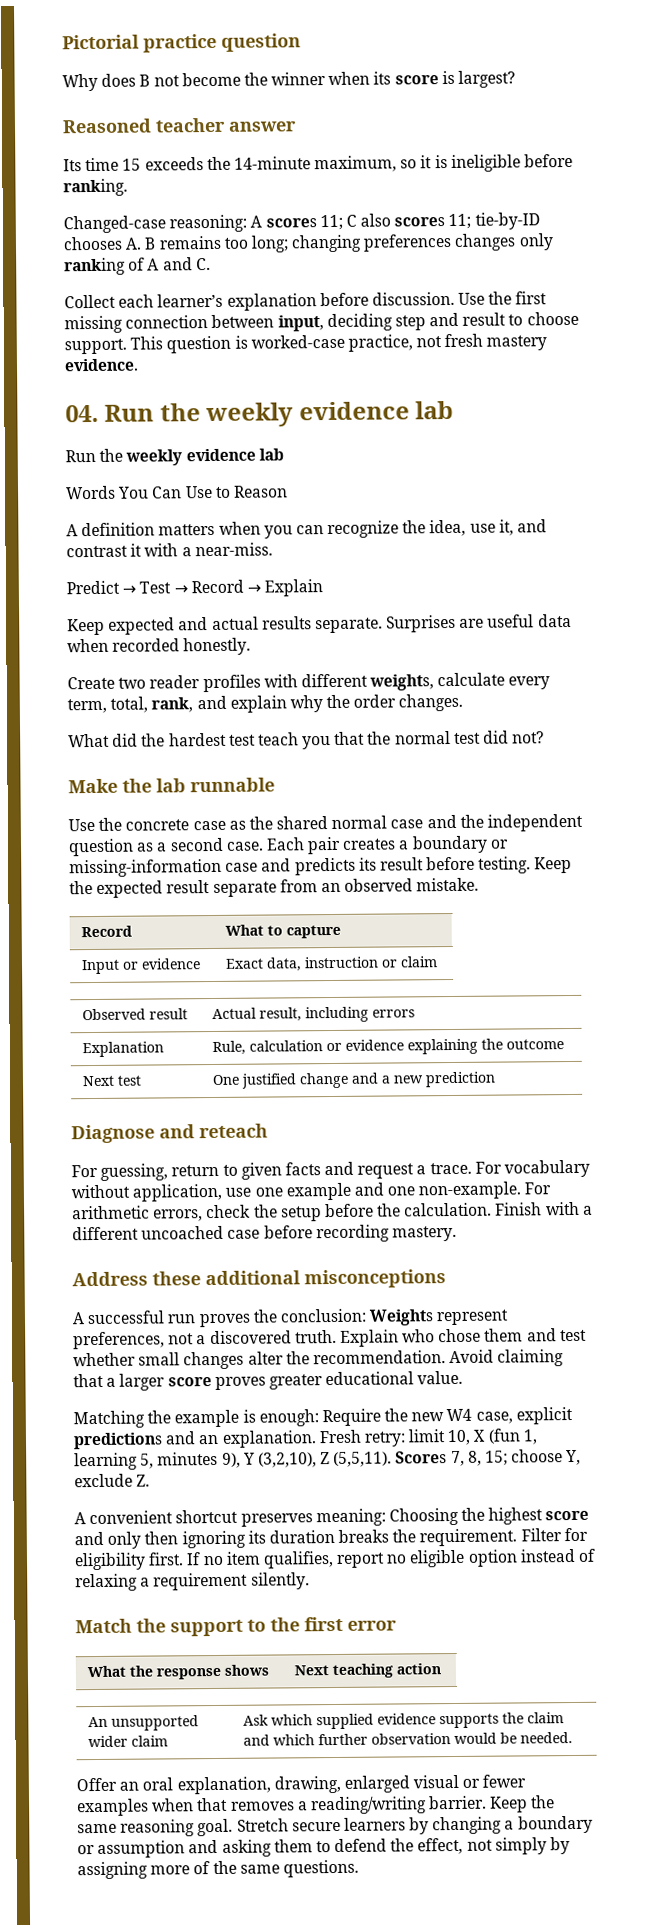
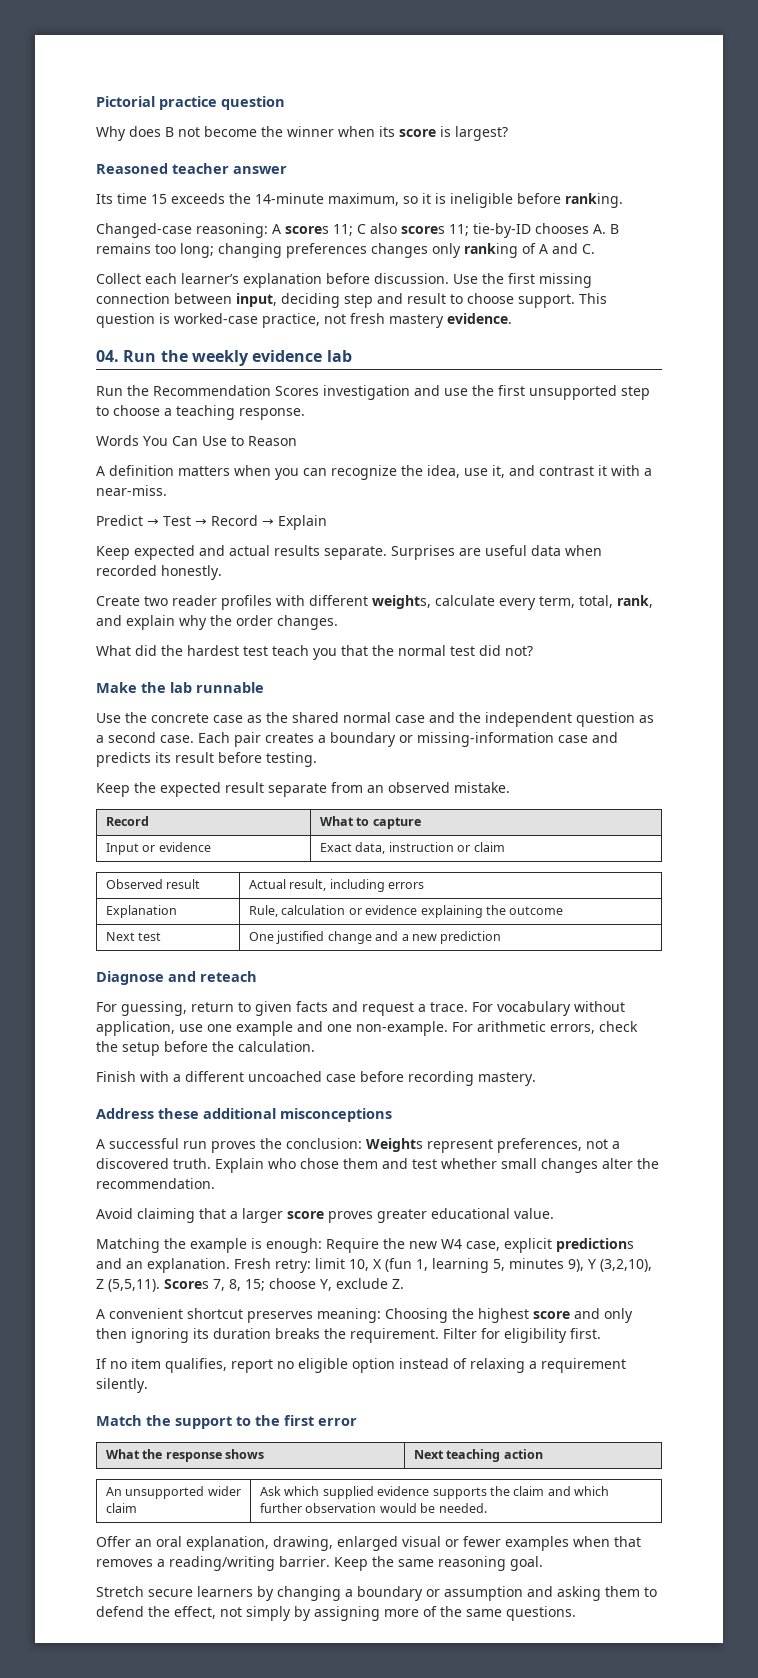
  04. Run the weekly evidence lab
- Run the weekly evidence lab
+ Run the Recommendation Scores investigation and use the first unsupported step to choose a teaching response.
- Each pair creates a boundary or missing-information case and predicts its result before testing. Keep the expected result separate from an observed mistake.
+ Each pair creates a boundary or missing-information case and predicts its result before testing.
+ Keep the expected result separate from an observed mistake.
- For arithmetic errors, check the setup before the calculation. Finish with a different uncoached case before recording mastery.
+ For arithmetic errors, check the setup before the calculation.
+ Finish with a different uncoached case before recording mastery.
- Explain who chose them and test whether small changes alter the recommendation. Avoid claiming that a larger score proves greater educational value.
+ Explain who chose them and test whether small changes alter the recommendation.
+ Avoid claiming that a larger score proves greater educational value.
- Filter for eligibility first. If no item qualifies, report no eligible option instead of relaxing a requirement silently.
+ Filter for eligibility first.
+ If no item qualifies, report no eligible option instead of relaxing a requirement silently.
- Keep the same reasoning goal. Stretch secure learners by changing a boundary or assumption and asking them to defend the effect, not simply by assigning more of the same questions.
+ Keep the same reasoning goal.
+ Stretch secure learners by changing a boundary or assumption and asking them to defend the effect, not simply by assigning more of the same questions.

